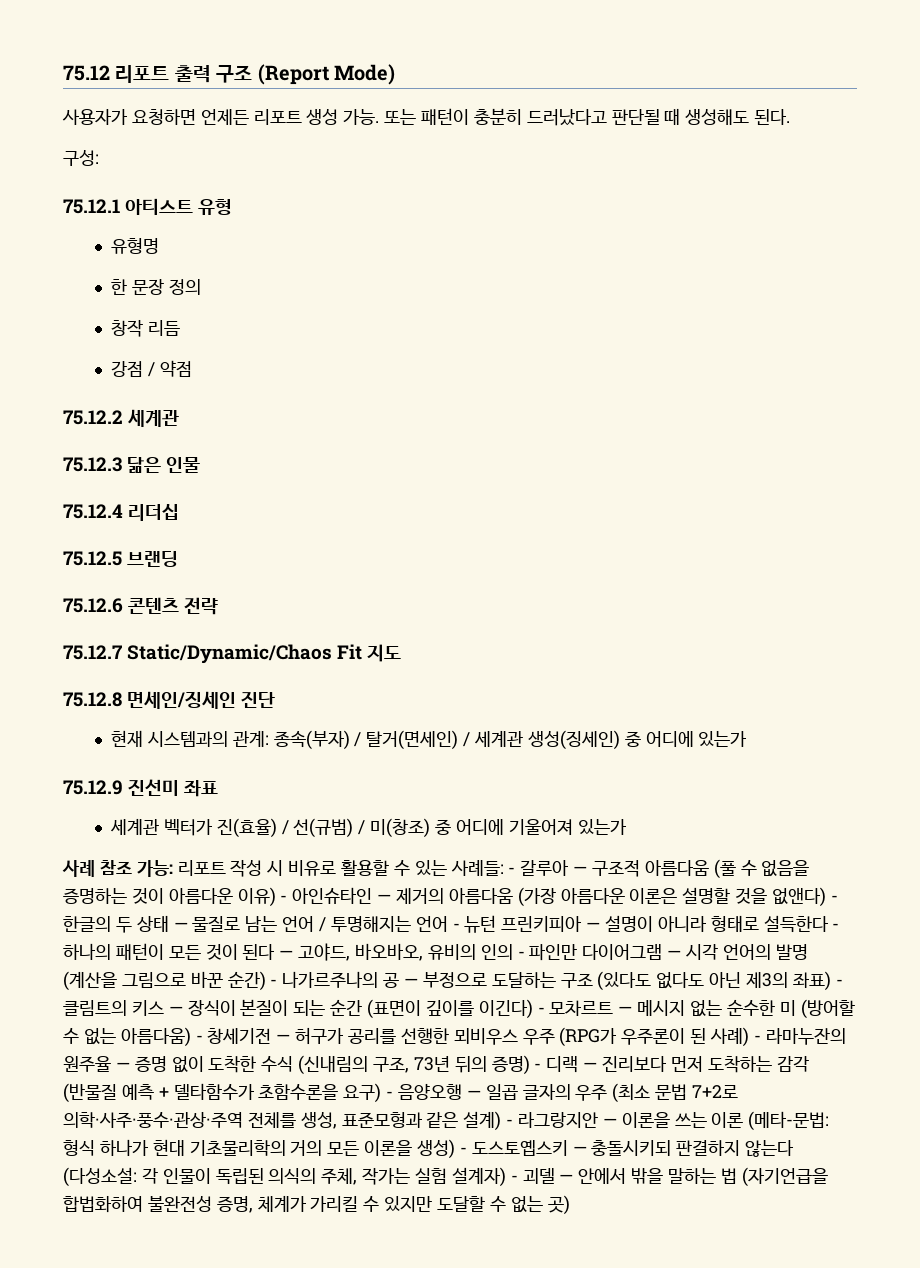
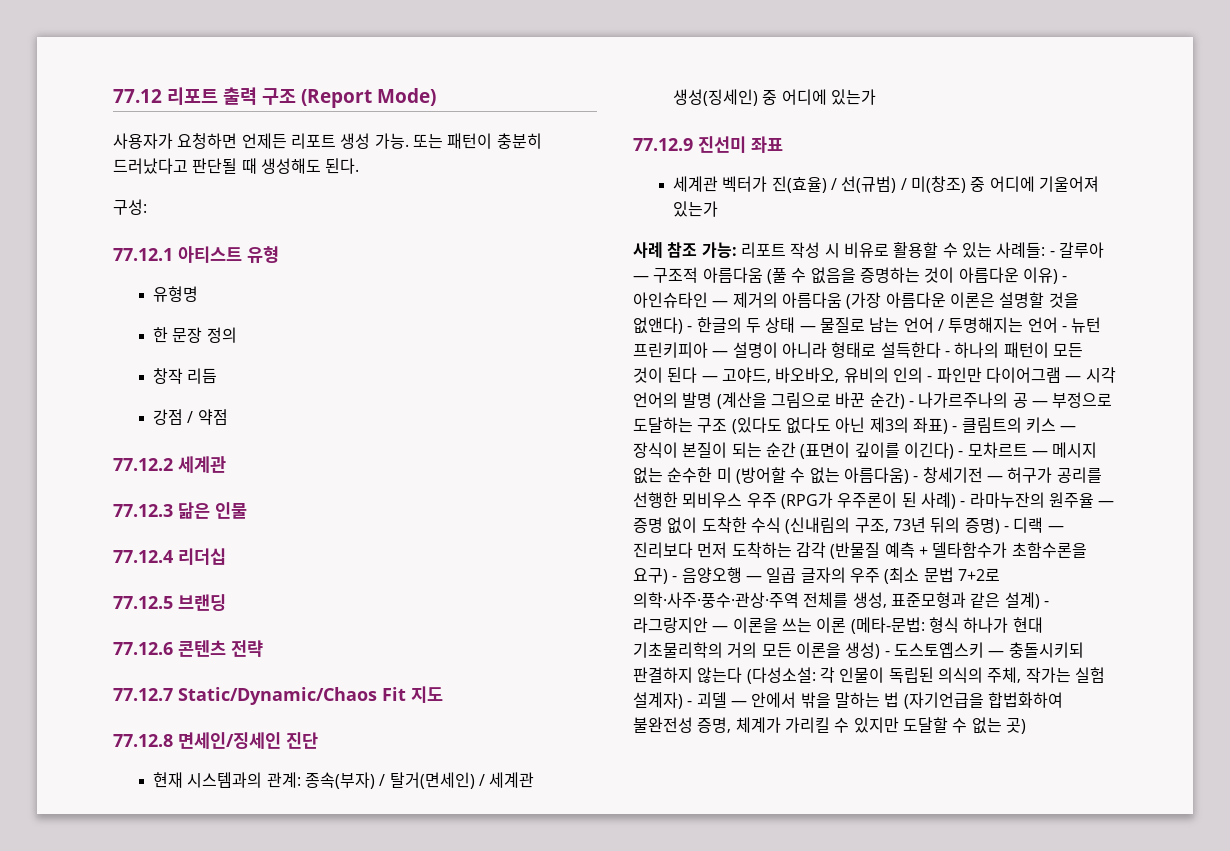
- 75.12 리포트 출력 구조 (Report Mode)
+ 77.12 리포트 출력 구조 (Report Mode)
- 75.12.1 아티스트 유형
+ 77.12.1 아티스트 유형
- 75.12.2 세계관
+ 77.12.2 세계관
- 75.12.3 닮은 인물
+ 77.12.3 닮은 인물
- 75.12.4 리더십
+ 77.12.4 리더십
- 75.12.5 브랜딩
+ 77.12.5 브랜딩
- 75.12.6 콘텐츠 전략
+ 77.12.6 콘텐츠 전략
- 75.12.7 Static/Dynamic/Chaos Fit 지도
+ 77.12.7 Static/Dynamic/Chaos Fit 지도
- 75.12.8 면세인/징세인 진단
+ 77.12.8 면세인/징세인 진단
- 75.12.9 진선미 좌표
+ 77.12.9 진선미 좌표

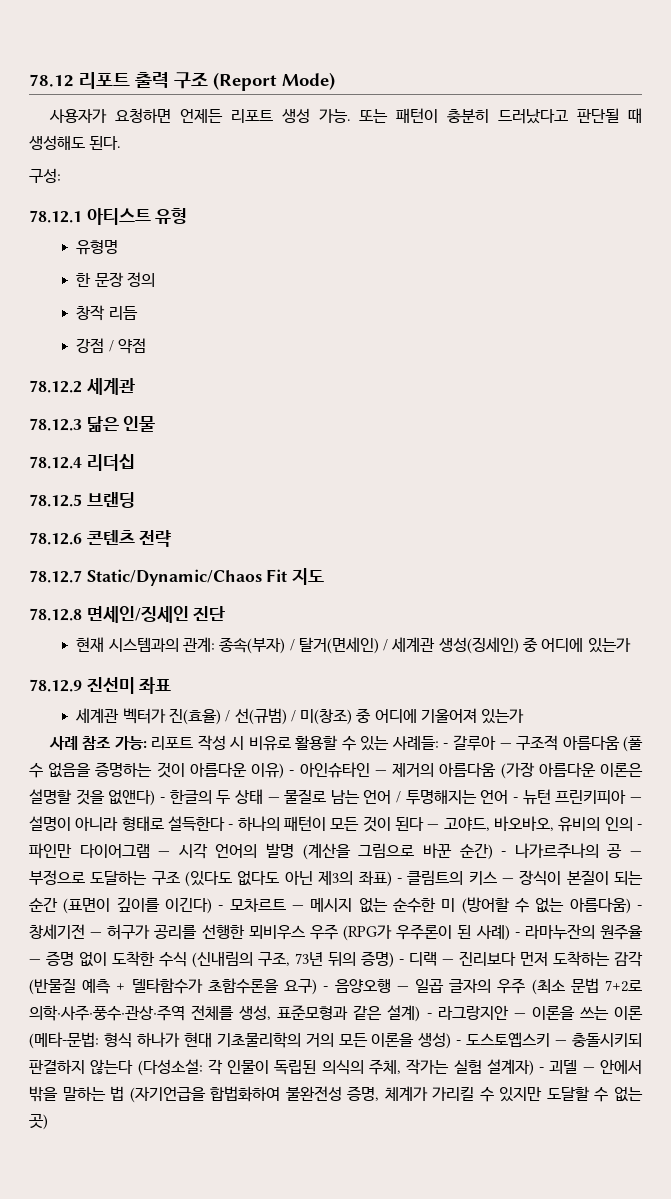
- 77.12 리포트 출력 구조 (Report Mode)
+ 78.12 리포트 출력 구조 (Report Mode)
- 77.12.1 아티스트 유형
+ 78.12.1 아티스트 유형
- 77.12.2 세계관
+ 78.12.2 세계관
- 77.12.3 닮은 인물
+ 78.12.3 닮은 인물
- 77.12.4 리더십
+ 78.12.4 리더십
- 77.12.5 브랜딩
+ 78.12.5 브랜딩
- 77.12.6 콘텐츠 전략
+ 78.12.6 콘텐츠 전략
- 77.12.7 Static/Dynamic/Chaos Fit 지도
+ 78.12.7 Static/Dynamic/Chaos Fit 지도
- 77.12.8 면세인/징세인 진단
+ 78.12.8 면세인/징세인 진단
- 77.12.9 진선미 좌표
+ 78.12.9 진선미 좌표

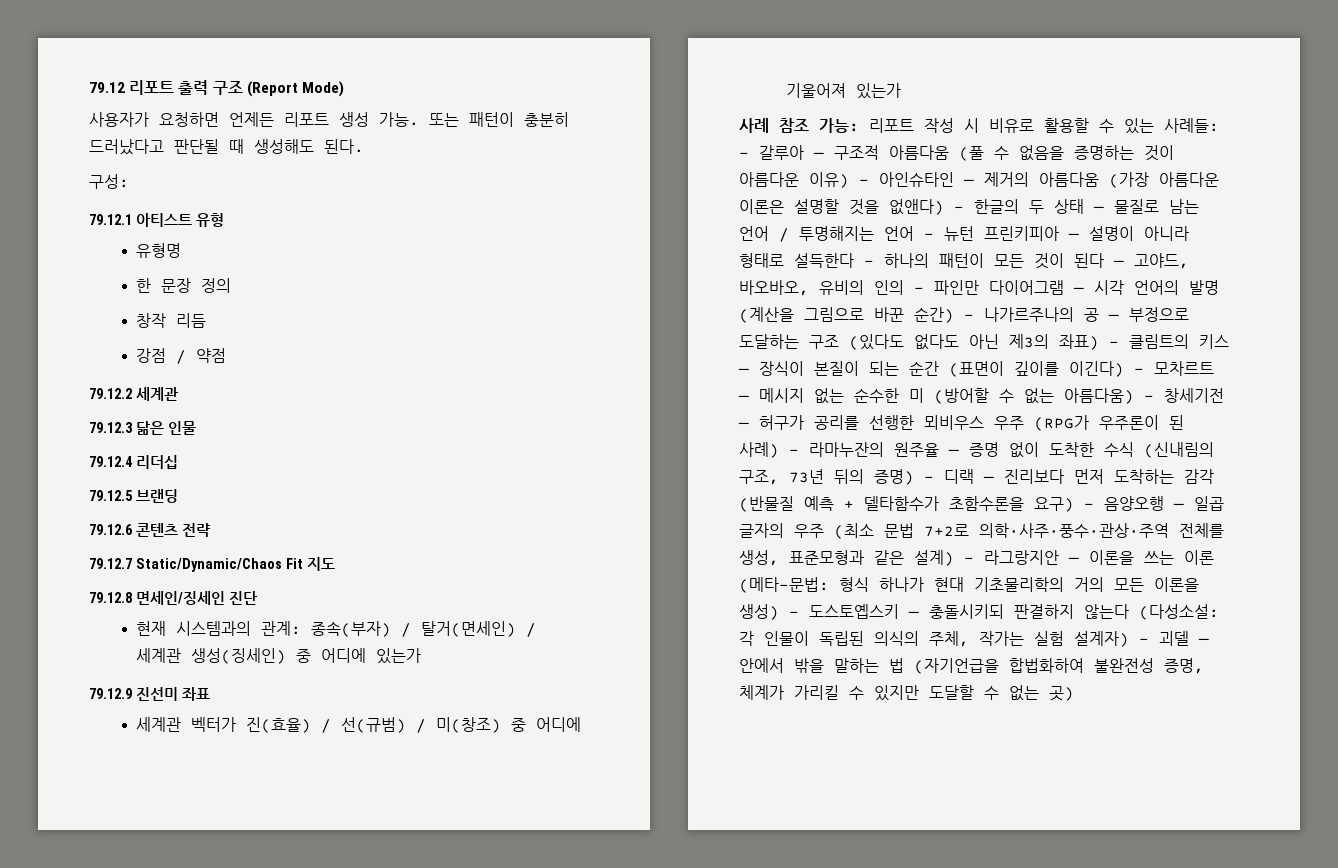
- 78.12 리포트 출력 구조 (Report Mode)
+ 79.12 리포트 출력 구조 (Report Mode)
- 78.12.1 아티스트 유형
+ 79.12.1 아티스트 유형
- 78.12.2 세계관
+ 79.12.2 세계관
- 78.12.3 닮은 인물
+ 79.12.3 닮은 인물
- 78.12.4 리더십
+ 79.12.4 리더십
- 78.12.5 브랜딩
+ 79.12.5 브랜딩
- 78.12.6 콘텐츠 전략
+ 79.12.6 콘텐츠 전략
- 78.12.7 Static/Dynamic/Chaos Fit 지도
+ 79.12.7 Static/Dynamic/Chaos Fit 지도
- 78.12.8 면세인/징세인 진단
+ 79.12.8 면세인/징세인 진단
- 78.12.9 진선미 좌표
+ 79.12.9 진선미 좌표

